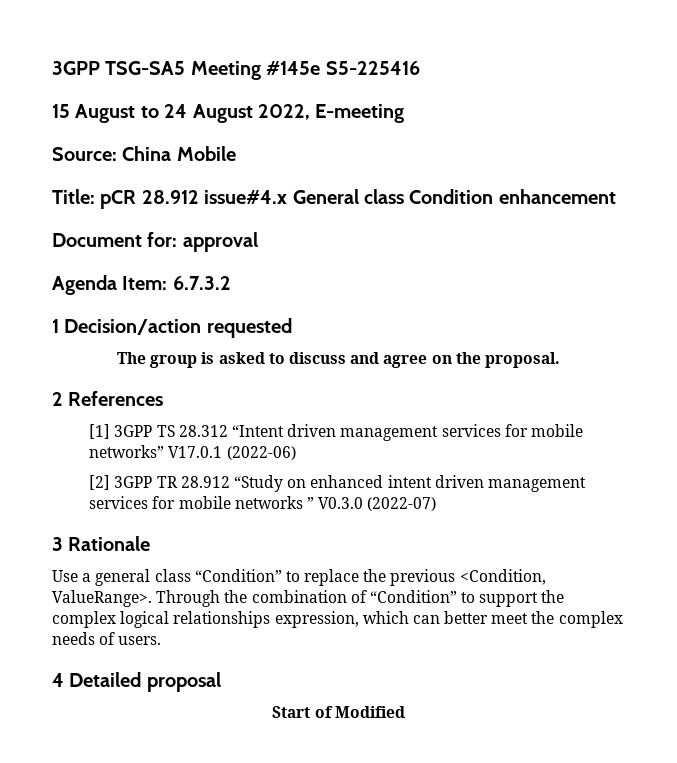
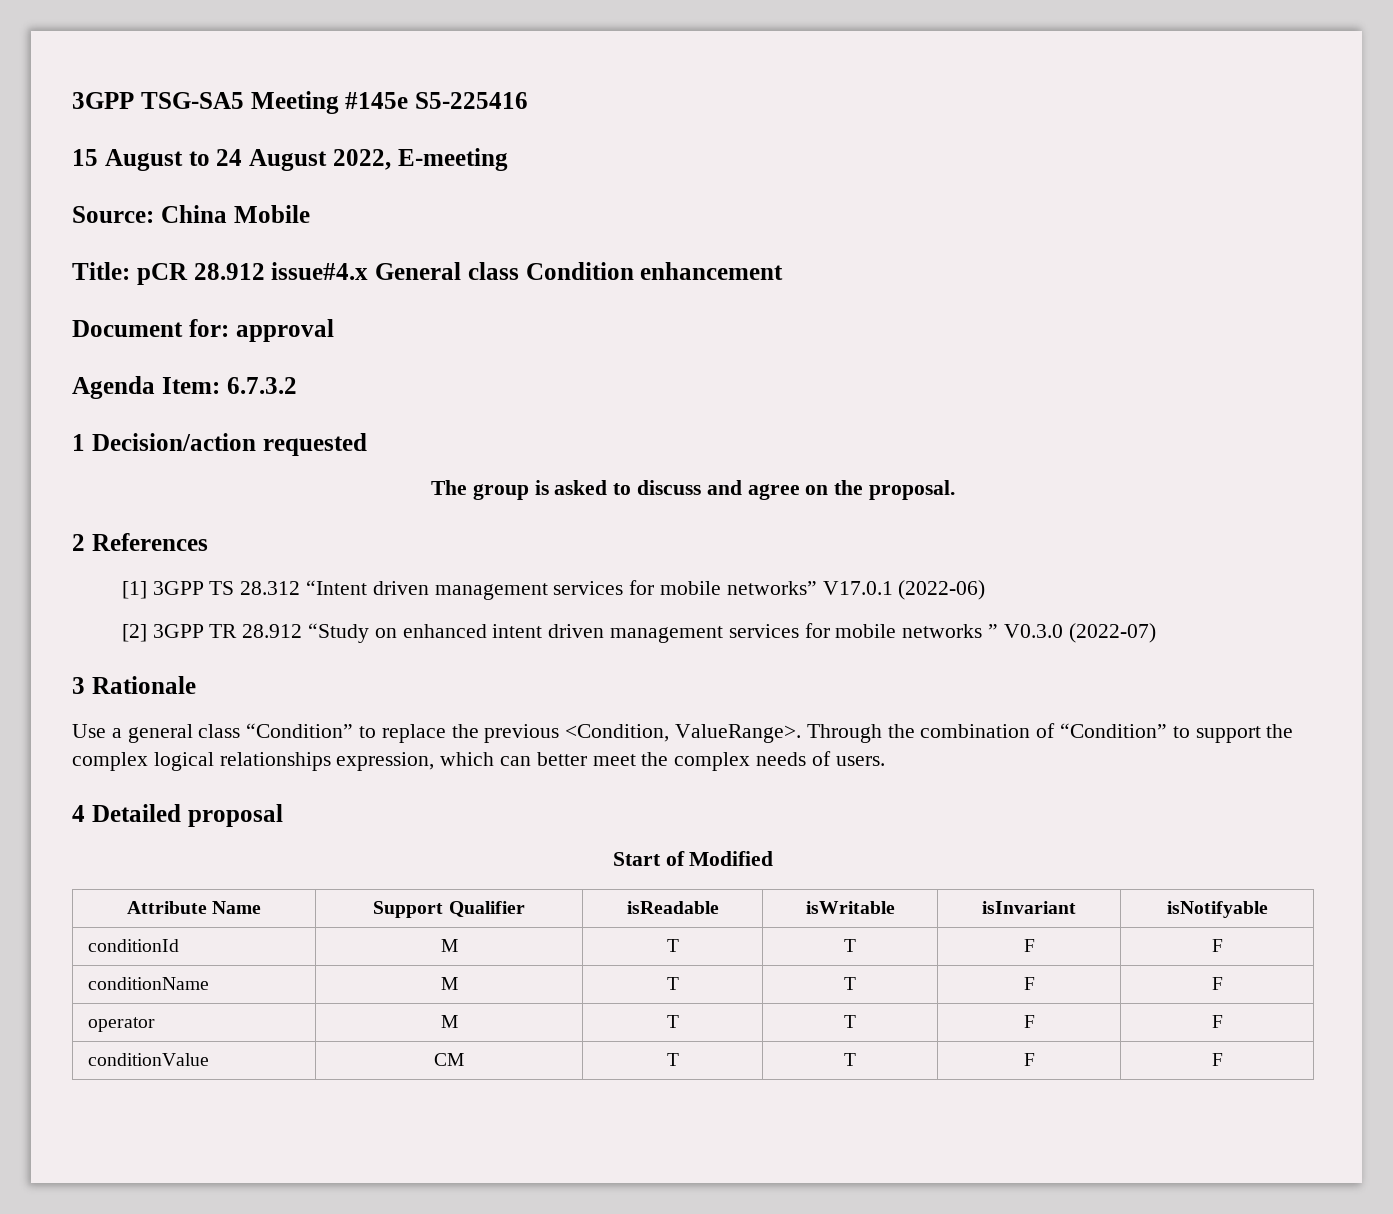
+ Attribute Name | Support Qualifier | isReadable | isWritable | isInvariant | isNotifyable
+ conditionId | M | T | T | F | F
+ conditionName | M | T | T | F | F
+ operator | M | T | T | F | F
+ conditionValue | CM | T | T | F | F

